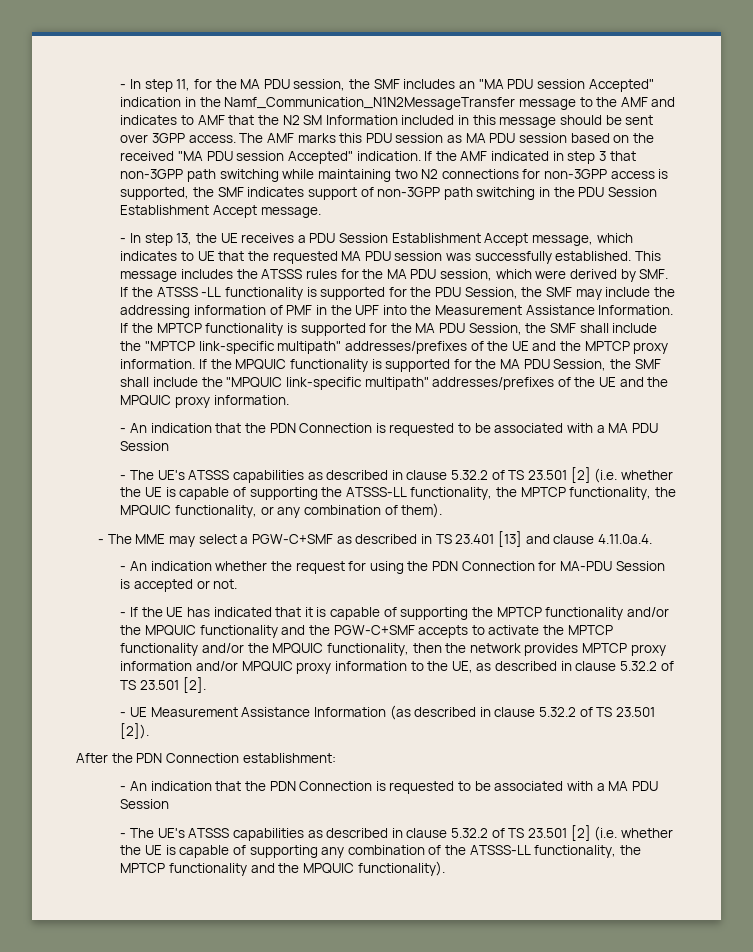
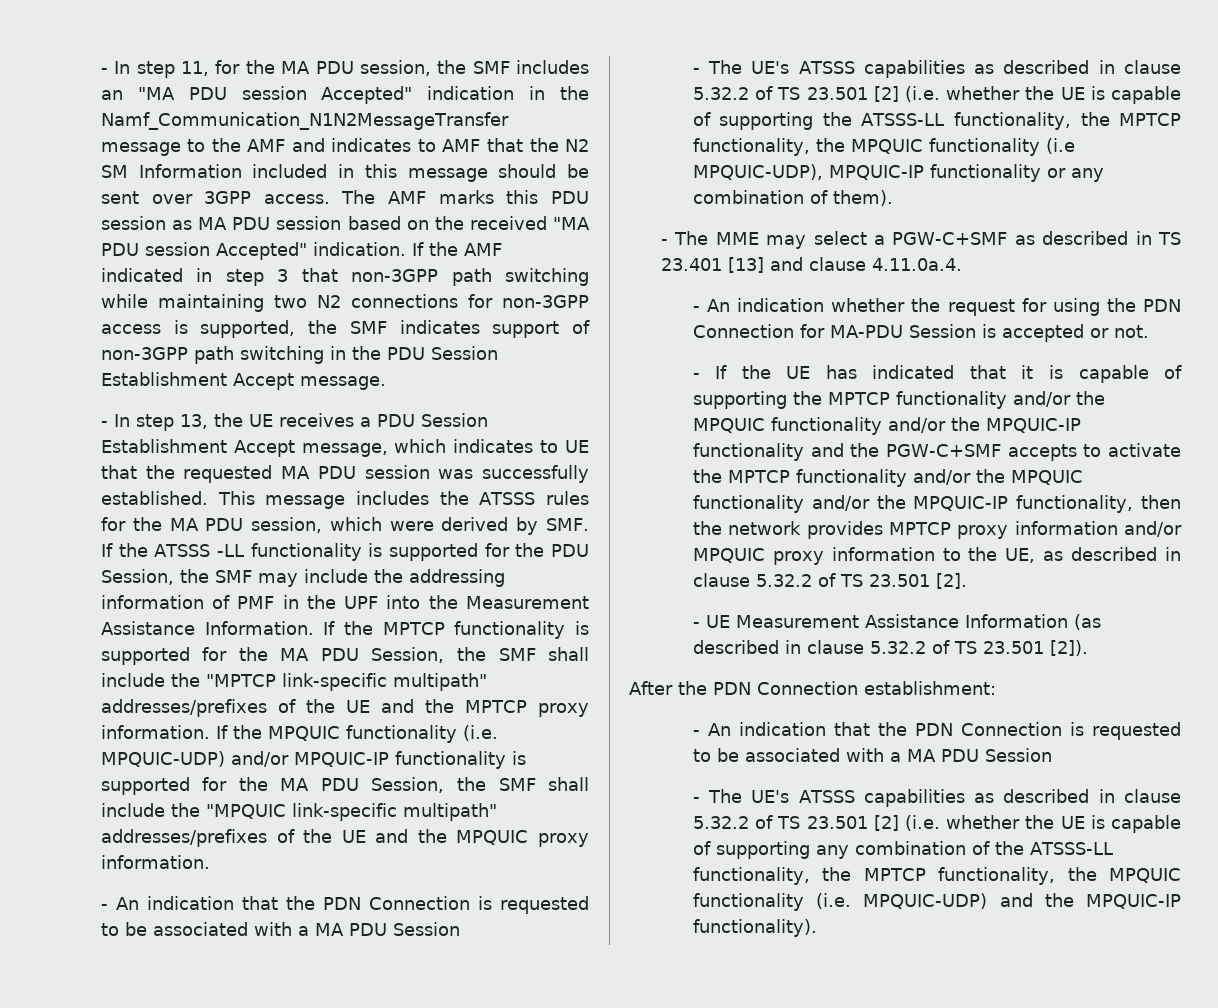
- If the MPQUIC functionality is supported for the MA PDU Session, the SMF shall include the "MPQUIC link-specific multipath" addresses/prefixes of the UE and the MPQUIC proxy information.
+ If the MPQUIC functionality (i.e. MPQUIC-UDP) and/or MPQUIC-IP functionality is supported for the MA PDU Session, the SMF shall include the "MPQUIC link-specific multipath" addresses/prefixes of the UE and the MPQUIC proxy information.
- - The UE's ATSSS capabilities as described in clause 5.32.2 of TS 23.501 [2] (i.e. whether the UE is capable of supporting the ATSSS-LL functionality, the MPTCP functionality, the MPQUIC functionality, or any combination of them).
+ - The UE's ATSSS capabilities as described in clause 5.32.2 of TS 23.501 [2] (i.e. whether the UE is capable of supporting the ATSSS-LL functionality, the MPTCP functionality, the MPQUIC functionality (i.e MPQUIC-UDP), MPQUIC-IP functionality or any combination of them).
- - If the UE has indicated that it is capable of supporting the MPTCP functionality and/or the MPQUIC functionality and the PGW-C+SMF accepts to activate the MPTCP functionality and/or the MPQUIC functionality, then the network provides MPTCP proxy information and/or MPQUIC proxy information to the UE, as described in clause 5.32.2 of TS 23.501 [2].
+ - If the UE has indicated that it is capable of supporting the MPTCP functionality and/or the MPQUIC functionality and/or the MPQUIC-IP functionality and the PGW-C+SMF accepts to activate the MPTCP functionality and/or the MPQUIC functionality and/or the MPQUIC-IP functionality, then the network provides MPTCP proxy information and/or MPQUIC proxy information to the UE, as described in clause 5.32.2 of TS 23.501 [2].
- - The UE's ATSSS capabilities as described in clause 5.32.2 of TS 23.501 [2] (i.e. whether the UE is capable of supporting any combination of the ATSSS-LL functionality, the MPTCP functionality and the MPQUIC functionality).
+ - The UE's ATSSS capabilities as described in clause 5.32.2 of TS 23.501 [2] (i.e. whether the UE is capable of supporting any combination of the ATSSS-LL functionality, the MPTCP functionality, the MPQUIC functionality (i.e. MPQUIC-UDP) and the MPQUIC-IP functionality).

